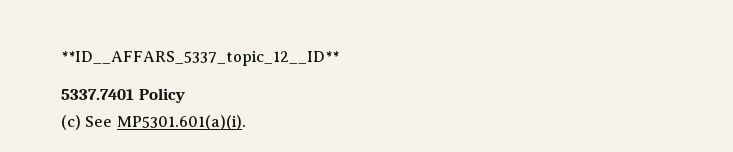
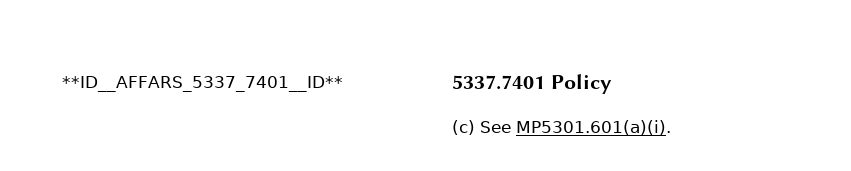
- **ID__AFFARS_5337_topic_12__ID**
+ **ID__AFFARS_5337_7401__ID**

